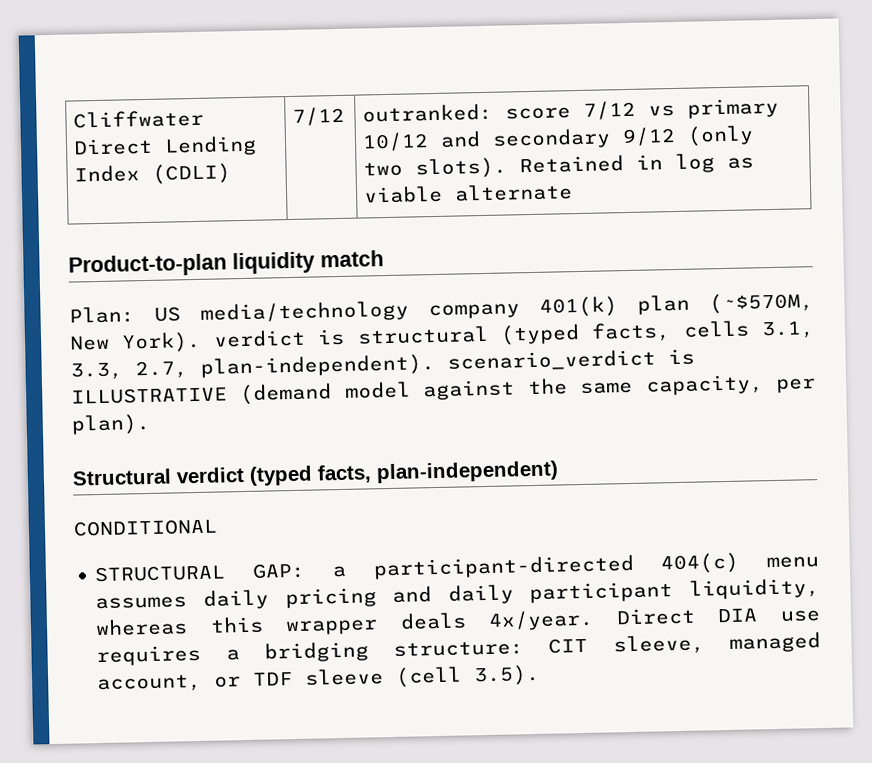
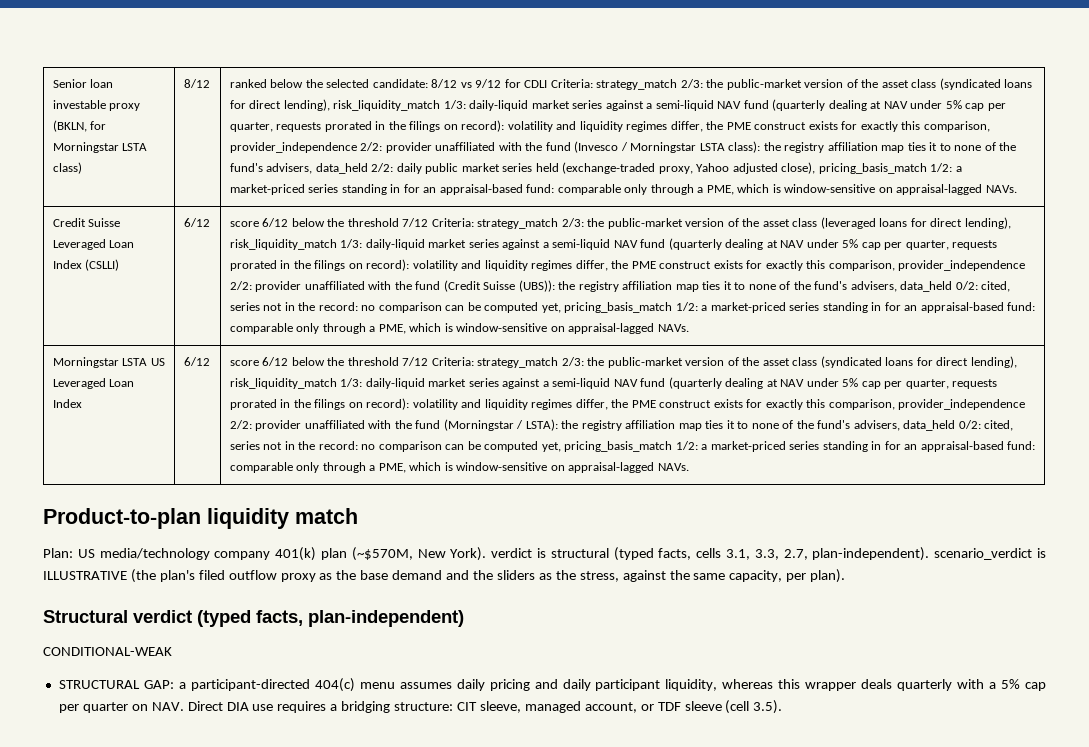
- Cliffwater Direct Lending Index (CDLI) | 7/12 | outranked: score 7/12 vs primary 10/12 and secondary 9/12 (only two slots). Retained in log as viable alternate
+ Senior loan investable proxy (BKLN, for Morningstar LSTA class) | 8/12 | ranked below the selected candidate: 8/12 vs 9/12 for CDLI Criteria: strategy_match 2/3: the public-market version of the asset class (syndicated loans for direct lending), risk_liquidity_match 1/3: daily-liquid market series against a semi-liquid NAV fund (quarterly dealing at NAV under 5% cap per quarter, requests prorated in the filings on record): volatility and liquidity regimes differ, the PME construct exists for exactly this comparison, provider_independence 2/2: provider unaffiliated with the fund (Invesco / Morningstar LSTA class): the registry affiliation map ties it to none of the fund's advisers, data_held 2/2: daily public market series held (exchange-traded proxy, Yahoo adjusted close), pricing_basis_match 1/2: a market-priced series standing in for an appraisal-based fund: comparable only through a PME, which is window-sensitive on appraisal-lagged NAVs.
+ Credit Suisse Leveraged Loan Index (CSLLI) | 6/12 | score 6/12 below the threshold 7/12 Criteria: strategy_match 2/3: the public-market version of the asset class (leveraged loans for direct lending), risk_liquidity_match 1/3: daily-liquid market series against a semi-liquid NAV fund (quarterly dealing at NAV under 5% cap per quarter, requests prorated in the filings on record): volatility and liquidity regimes differ, the PME construct exists for exactly this comparison, provider_independence 2/2: provider unaffiliated with the fund (Credit Suisse (UBS)): the registry affiliation map ties it to none of the fund's advisers, data_held 0/2: cited, series not in the record: no comparison can be computed yet, pricing_basis_match 1/2: a market-priced series standing in for an appraisal-based fund: comparable only through a PME, which is window-sensitive on appraisal-lagged NAVs.
+ Morningstar LSTA US Leveraged Loan Index | 6/12 | score 6/12 below the threshold 7/12 Criteria: strategy_match 2/3: the public-market version of the asset class (syndicated loans for direct lending), risk_liquidity_match 1/3: daily-liquid market series against a semi-liquid NAV fund (quarterly dealing at NAV under 5% cap per quarter, requests prorated in the filings on record): volatility and liquidity regimes differ, the PME construct exists for exactly this comparison, provider_independence 2/2: provider unaffiliated with the fund (Morningstar / LSTA): the registry affiliation map ties it to none of the fund's advisers, data_held 0/2: cited, series not in the record: no comparison can be computed yet, pricing_basis_match 1/2: a market-priced series standing in for an appraisal-based fund: comparable only through a PME, which is window-sensitive on appraisal-lagged NAVs.
- Plan: US media/technology company 401(k) plan (~$570M, New York). verdict is structural (typed facts, cells 3.1, 3.3, 2.7, plan-independent). scenario_verdict is ILLUSTRATIVE (demand model against the same capacity, per plan).
+ Plan: US media/technology company 401(k) plan (~$570M, New York). verdict is structural (typed facts, cells 3.1, 3.3, 2.7, plan-independent). scenario_verdict is ILLUSTRATIVE (the plan's filed outflow proxy as the base demand and the sliders as the stress, against the same capacity, per plan).
- CONDITIONAL
+ CONDITIONAL-WEAK
- STRUCTURAL GAP: a participant-directed 404(c) menu assumes daily pricing and daily participant liquidity, whereas this wrapper deals 4x/year. Direct DIA use requires a bridging structure: CIT sleeve, managed account, or TDF sleeve (cell 3.5).
+ STRUCTURAL GAP: a participant-directed 404(c) menu assumes daily pricing and daily participant liquidity, whereas this wrapper deals quarterly with a 5% cap per quarter on NAV. Direct DIA use requires a bridging structure: CIT sleeve, managed account, or TDF sleeve (cell 3.5).

